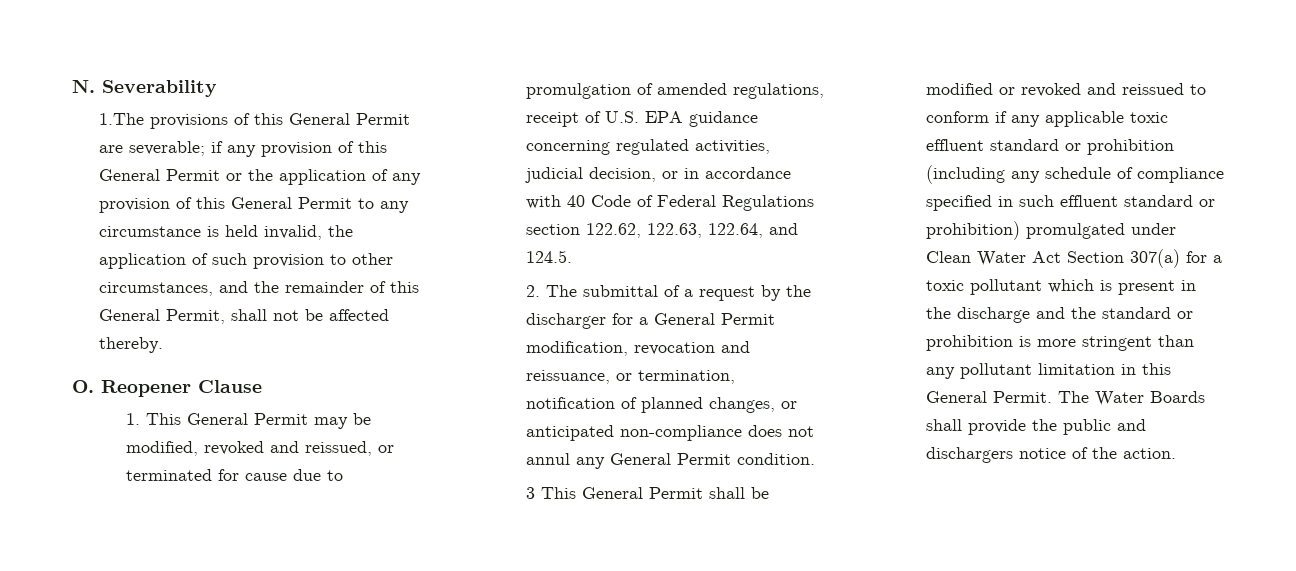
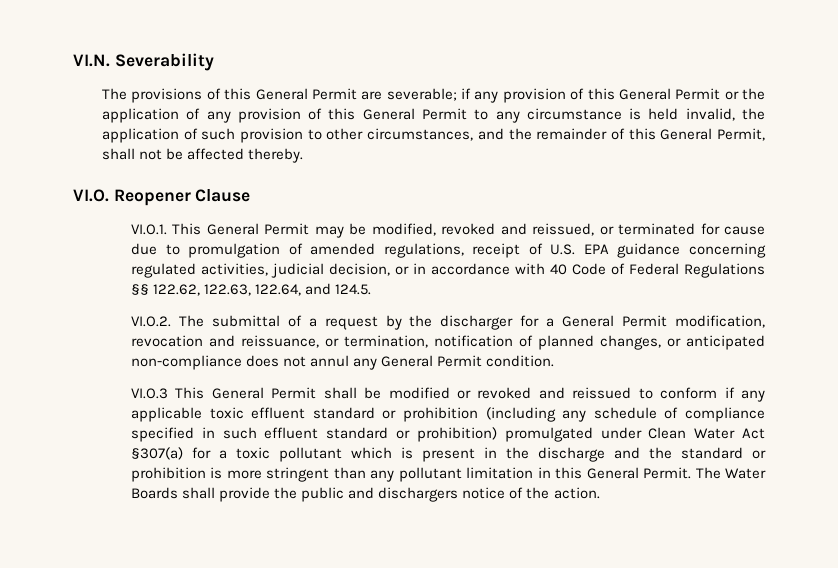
- N. Severability
+ VI.N. Severability
- 1.The provisions of this General Permit are severable; if any provision of this General Permit or the application of any provision of this General Permit to any circumstance is held invalid, the application of such provision to other circumstances, and the remainder of this General Permit, shall not be affected thereby.
+ The provisions of this General Permit are severable; if any provision of this General Permit or the application of any provision of this General Permit to any circumstance is held invalid, the application of such provision to other circumstances, and the remainder of this General Permit, shall not be affected thereby.
- O. Reopener Clause
+ VI.O. Reopener Clause
- 1. This General Permit may be modified, revoked and reissued, or terminated for cause due to promulgation of amended regulations, receipt of U.S. EPA guidance concerning regulated activities, judicial decision, or in accordance with 40 Code of Federal Regulations section 122.62, 122.63, 122.64, and 124.5.
+ VI.O.1. This General Permit may be modified, revoked and reissued, or terminated for cause due to promulgation of amended regulations, receipt of U.S. EPA guidance concerning regulated activities, judicial decision, or in accordance with 40 Code of Federal Regulations §§ 122.62, 122.63, 122.64, and 124.5.
- 2. The submittal of a request by the discharger for a General Permit modification, revocation and reissuance, or termination, notification of planned changes, or anticipated non-compliance does not annul any General Permit condition.
+ VI.O.2. The submittal of a request by the discharger for a General Permit modification, revocation and reissuance, or termination, notification of planned changes, or anticipated non-compliance does not annul any General Permit condition.
- 3 This General Permit shall be modified or revoked and reissued to conform if any applicable toxic effluent standard or prohibition (including any schedule of compliance specified in such effluent standard or prohibition) promulgated under Clean Water Act Section 307(a) for a toxic pollutant which is present in the discharge and the standard or prohibition is more stringent than any pollutant limitation in this General Permit.
+ VI.O.3 This General Permit shall be modified or revoked and reissued to conform if any applicable toxic effluent standard or prohibition (including any schedule of compliance specified in such effluent standard or prohibition) promulgated under Clean Water Act §307(a) for a toxic pollutant which is present in the discharge and the standard or prohibition is more stringent than any pollutant limitation in this General Permit.

